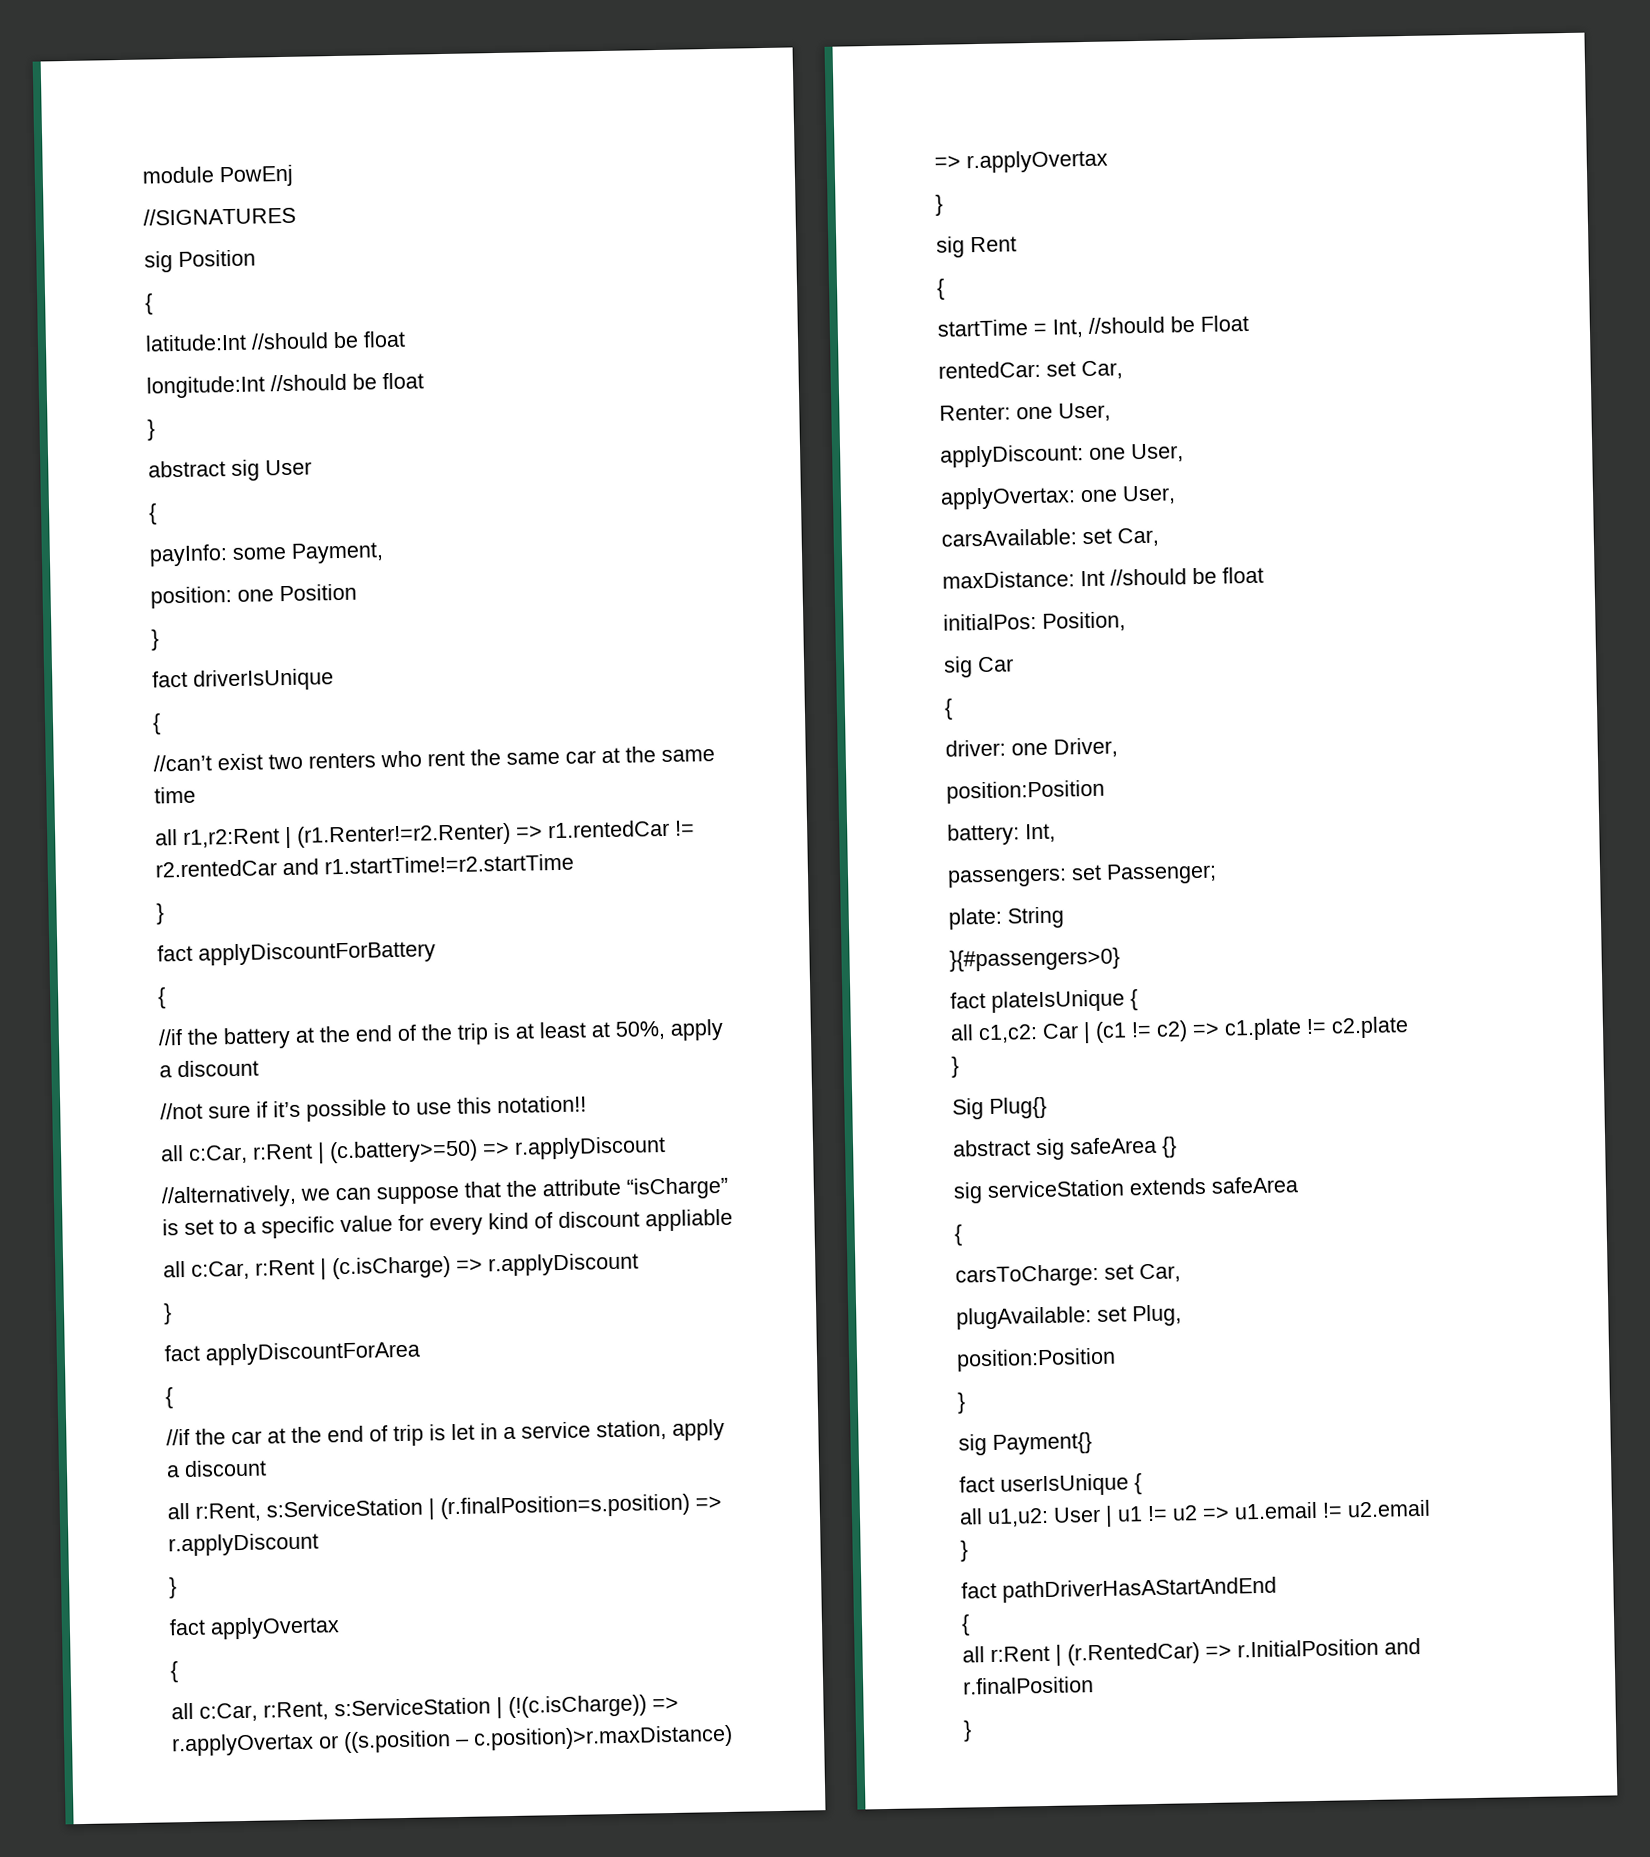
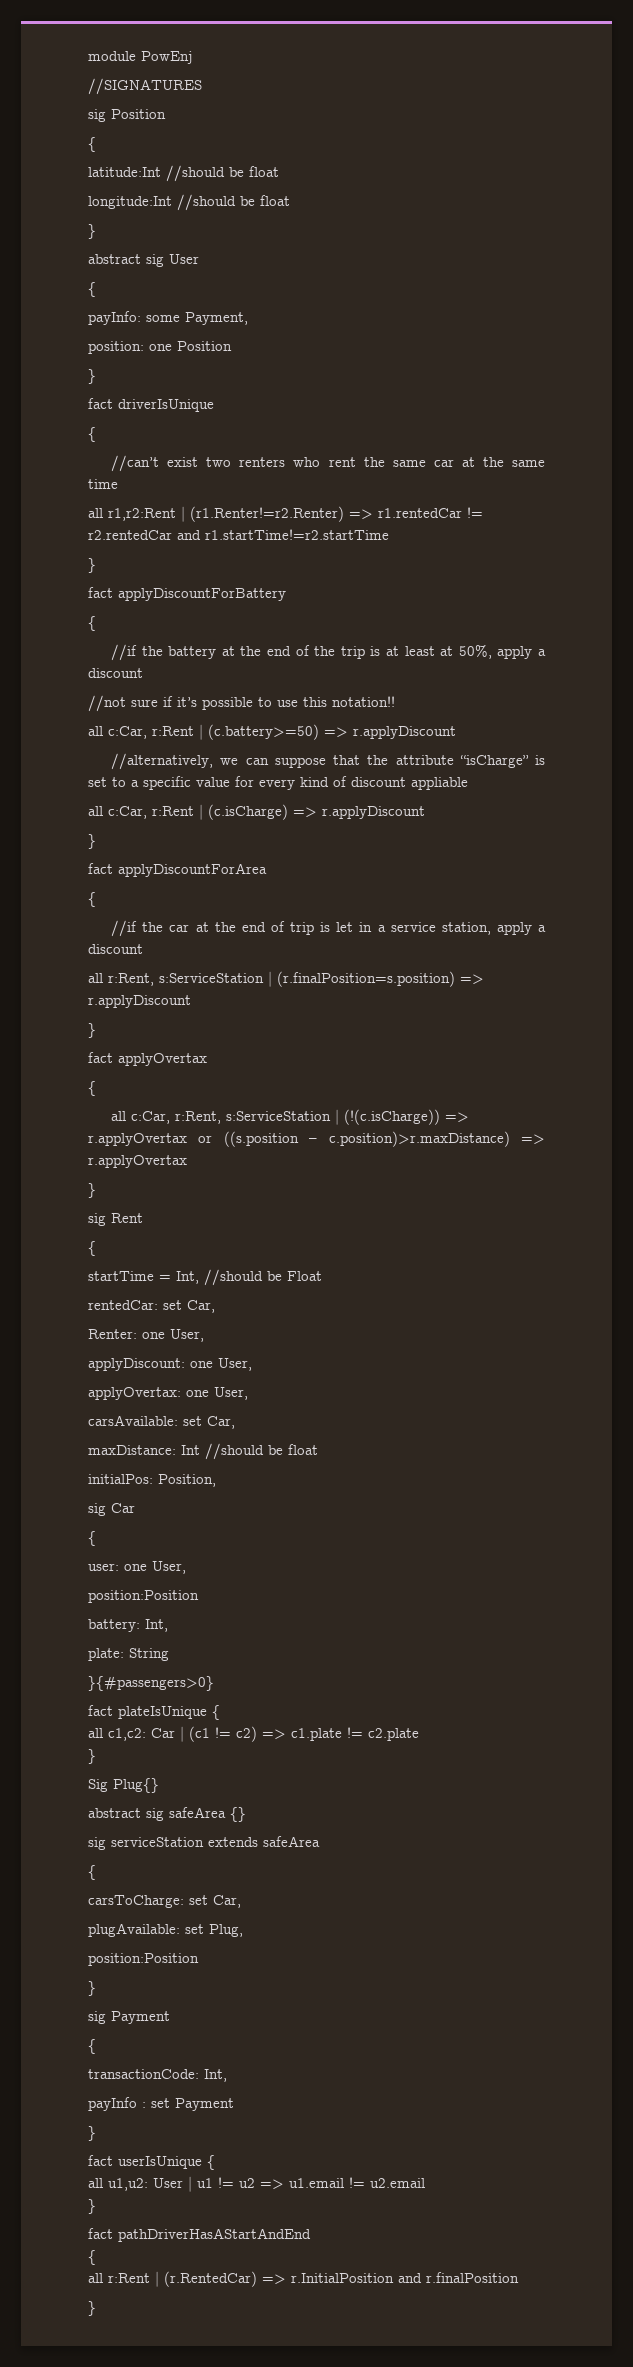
- driver: one Driver,
+ user: one User,
- passengers: set Passenger;
- sig Payment{}
+ sig Payment
+ {
+ transactionCode: Int,
+ payInfo : set Payment
+ }

